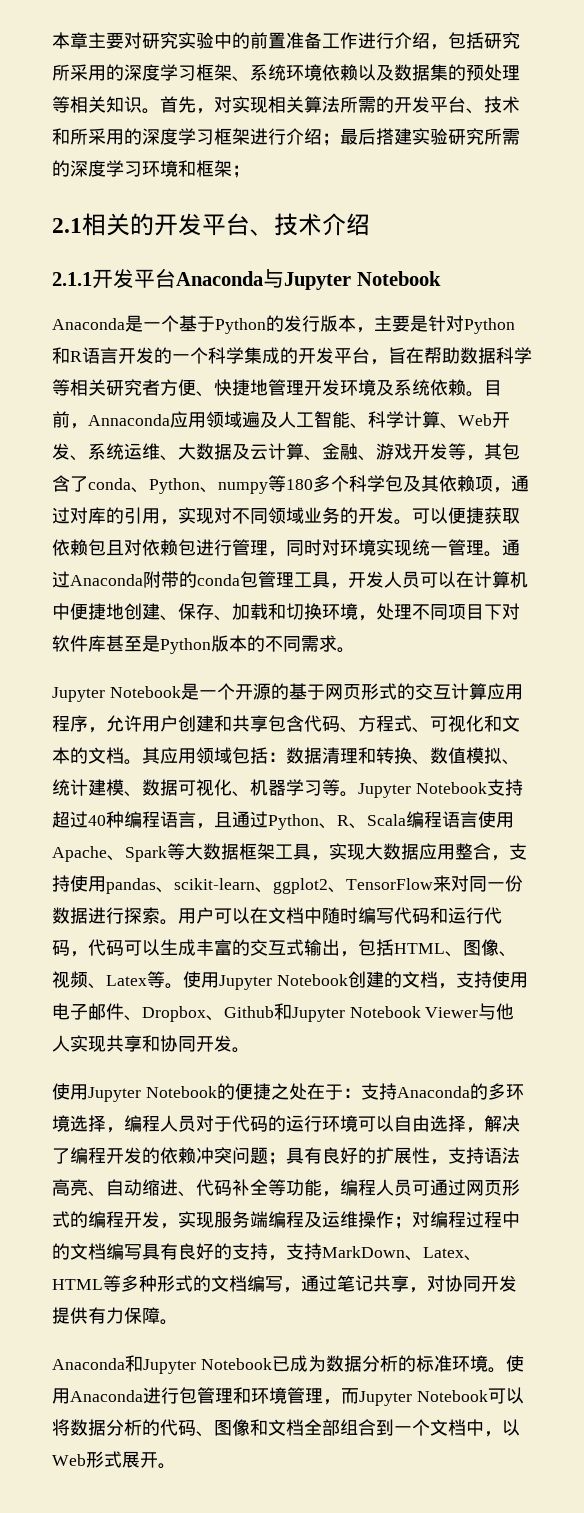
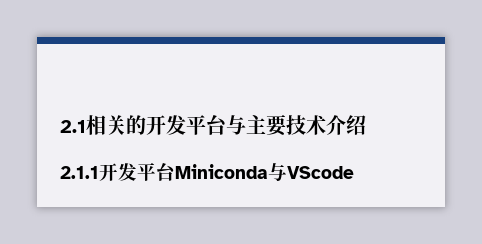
- 本章主要对研究实验中的前置准备工作进行介绍，包括研究所采用的深度学习框架、系统环境依赖以及数据集的预处理等相关知识。首先，对实现相关算法所需的开发平台、技术和所采用的深度学习框架进行介绍；最后搭建实验研究所需的深度学习环境和框架；
- 2.1相关的开发平台、技术介绍
+ 2.1相关的开发平台与主要技术介绍
- 2.1.1开发平台Anaconda与Jupyter Notebook
- Anaconda是一个基于Python的发行版本，主要是针对Python和R语言开发的一个科学集成的开发平台，旨在帮助数据科学等相关研究者方便、快捷地管理开发环境及系统依赖。目前，Annaconda应用领域遍及人工智能、科学计算、Web开发、系统运维、大数据及云计算、金融、游戏开发等，其包含了conda、Python、numpy等180多个科学包及其依赖项，通过对库的引用，实现对不同领域业务的开发。可以便捷获取依赖包且对依赖包进行管理，同时对环境实现统一管理。通过Anaconda附带的conda包管理工具，开发人员可以在计算机中便捷地创建、保存、加载和切换环境，处理不同项目下对软件库甚至是Python版本的不同需求。
- Jupyter Notebook是一个开源的基于网页形式的交互计算应用程序，允许用户创建和共享包含代码、方程式、可视化和文本的文档。其应用领域包括：数据清理和转换、数值模拟、统计建模、数据可视化、机器学习等。Jupyter Notebook支持超过40种编程语言，且通过Python、R、Scala编程语言使用Apache、Spark等大数据框架工具，实现大数据应用整合，支持使用pandas、scikit-learn、ggplot2、TensorFlow来对同一份数据进行探索。用户可以在文档中随时编写代码和运行代码，代码可以生成丰富的交互式输出，包括HTML、图像、视频、Latex等。使用Jupyter Notebook创建的文档，支持使用电子邮件、Dropbox、Github和Jupyter Notebook Viewer与他人实现共享和协同开发。
- 使用Jupyter Notebook的便捷之处在于：支持Anaconda的多环境选择，编程人员对于代码的运行环境可以自由选择，解决了编程开发的依赖冲突问题；具有良好的扩展性，支持语法高亮、自动缩进、代码补全等功能，编程人员可通过网页形式的编程开发，实现服务端编程及运维操作；对编程过程中的文档编写具有良好的支持，支持MarkDown、Latex、HTML等多种形式的文档编写，通过笔记共享，对协同开发提供有力保障。
- Anaconda和Jupyter Notebook已成为数据分析的标准环境。使用Anaconda进行包管理和环境管理，而Jupyter Notebook可以将数据分析的代码、图像和文档全部组合到一个文档中，以Web形式展开。
+ 2.1.1开发平台Miniconda与VScode

